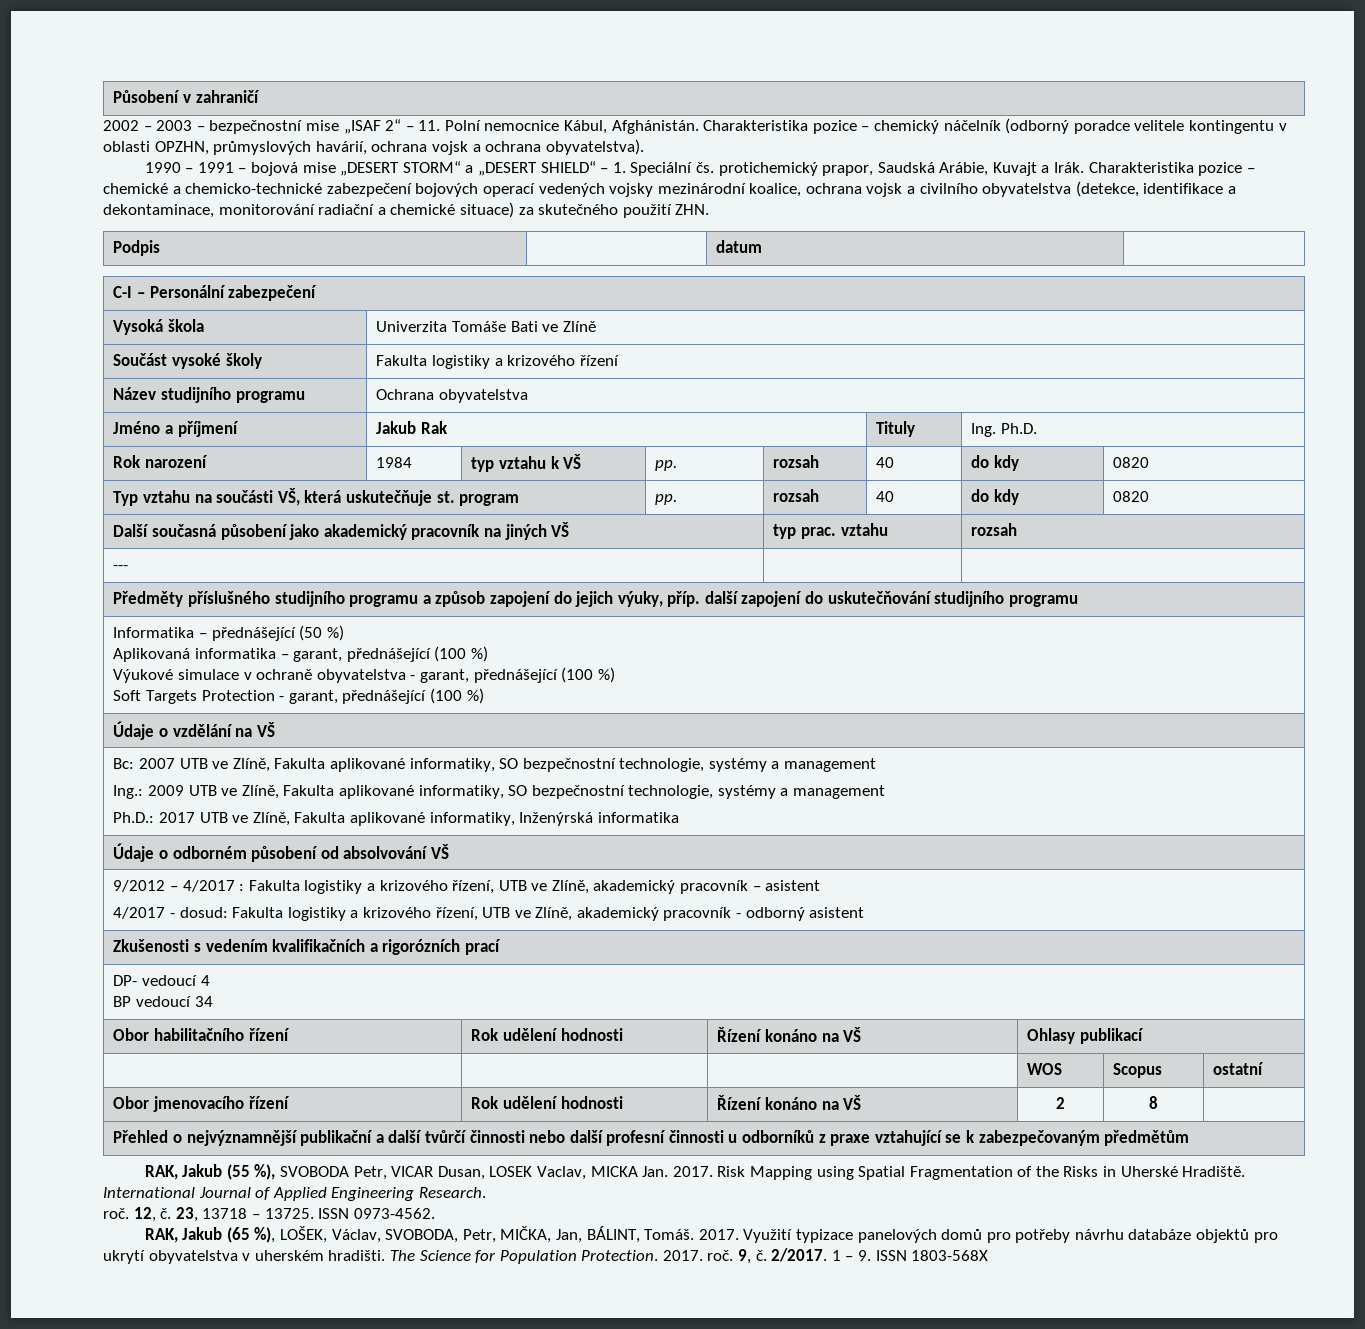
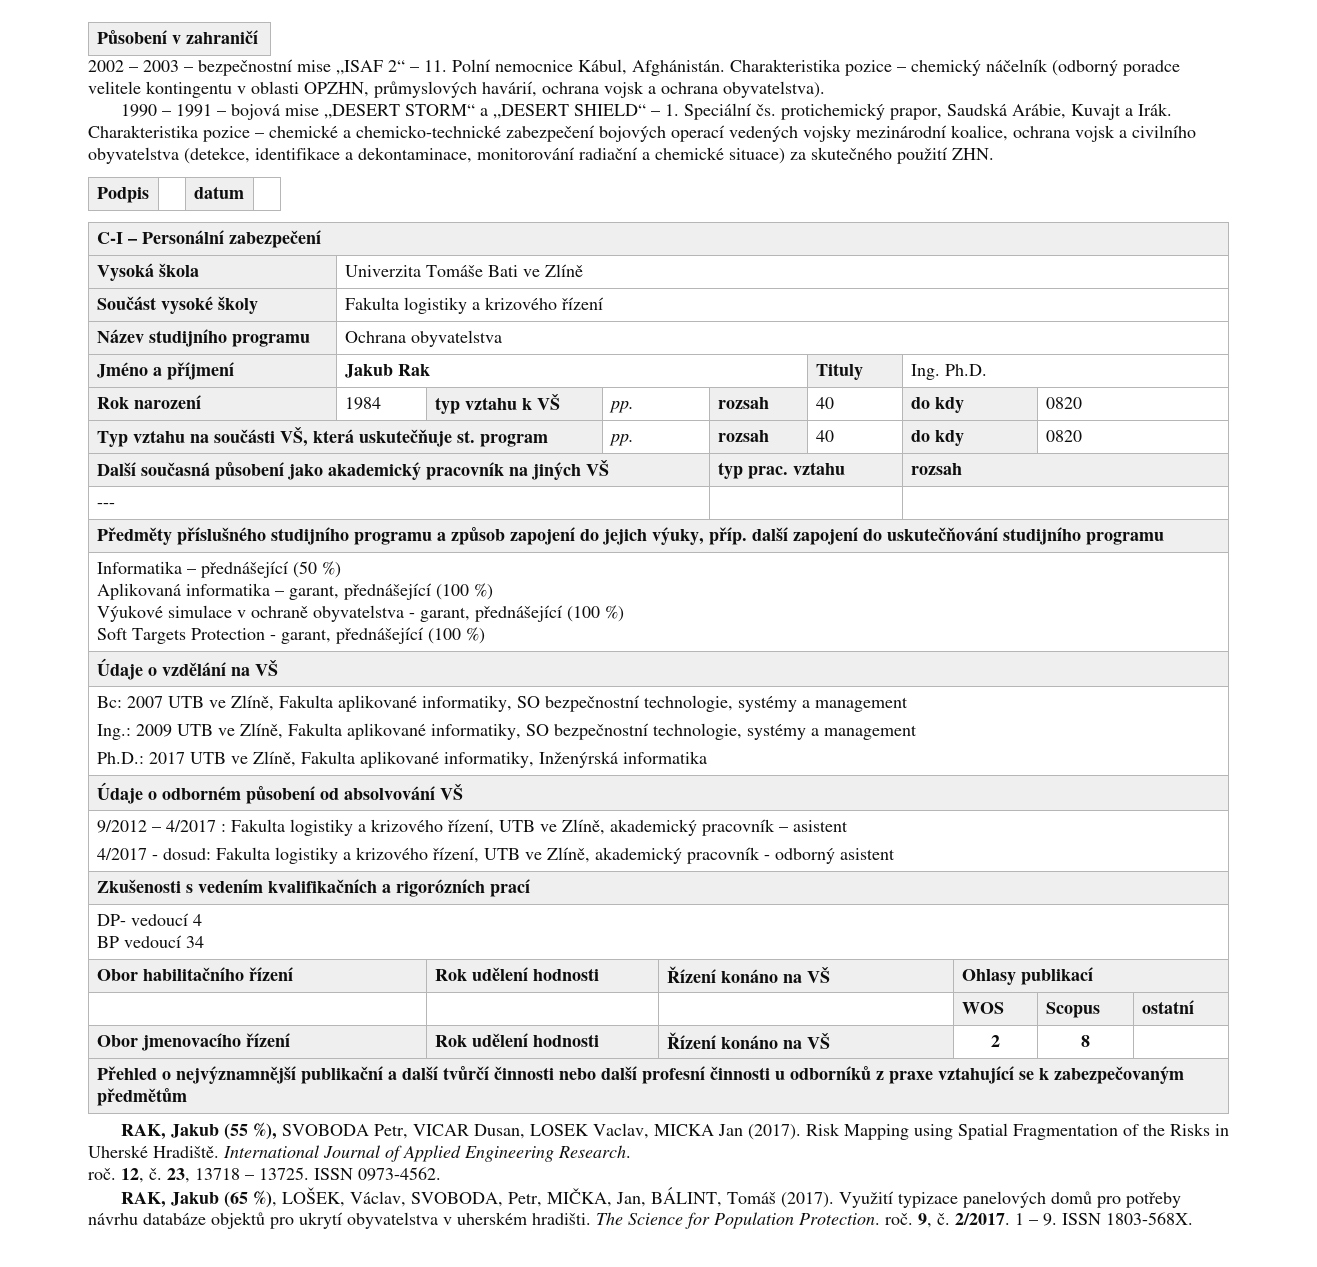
- RAK, Jakub (55 %), SVOBODA Petr, VICAR Dusan, LOSEK Vaclav, MICKA Jan. 2017.
+ RAK, Jakub (55 %), SVOBODA Petr, VICAR Dusan, LOSEK Vaclav, MICKA Jan (2017).
- RAK, Jakub (65 %), LOŠEK, Václav, SVOBODA, Petr, MIČKA, Jan, BÁLINT, Tomáš. 2017.
+ RAK, Jakub (65 %), LOŠEK, Václav, SVOBODA, Petr, MIČKA, Jan, BÁLINT, Tomáš (2017).
- The Science for Population Protection. 2017. roč.
+ The Science for Population Protection. roč.
- 1 – 9. ISSN 1803-568X
+ 1 – 9. ISSN 1803-568X.

